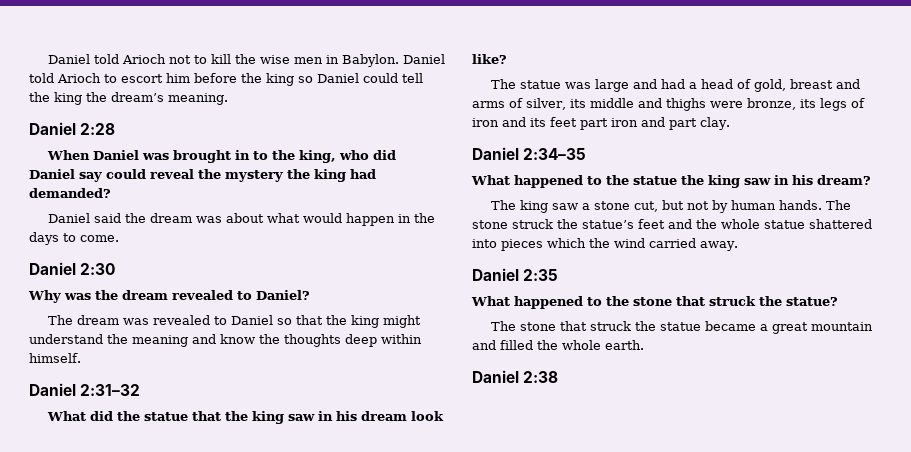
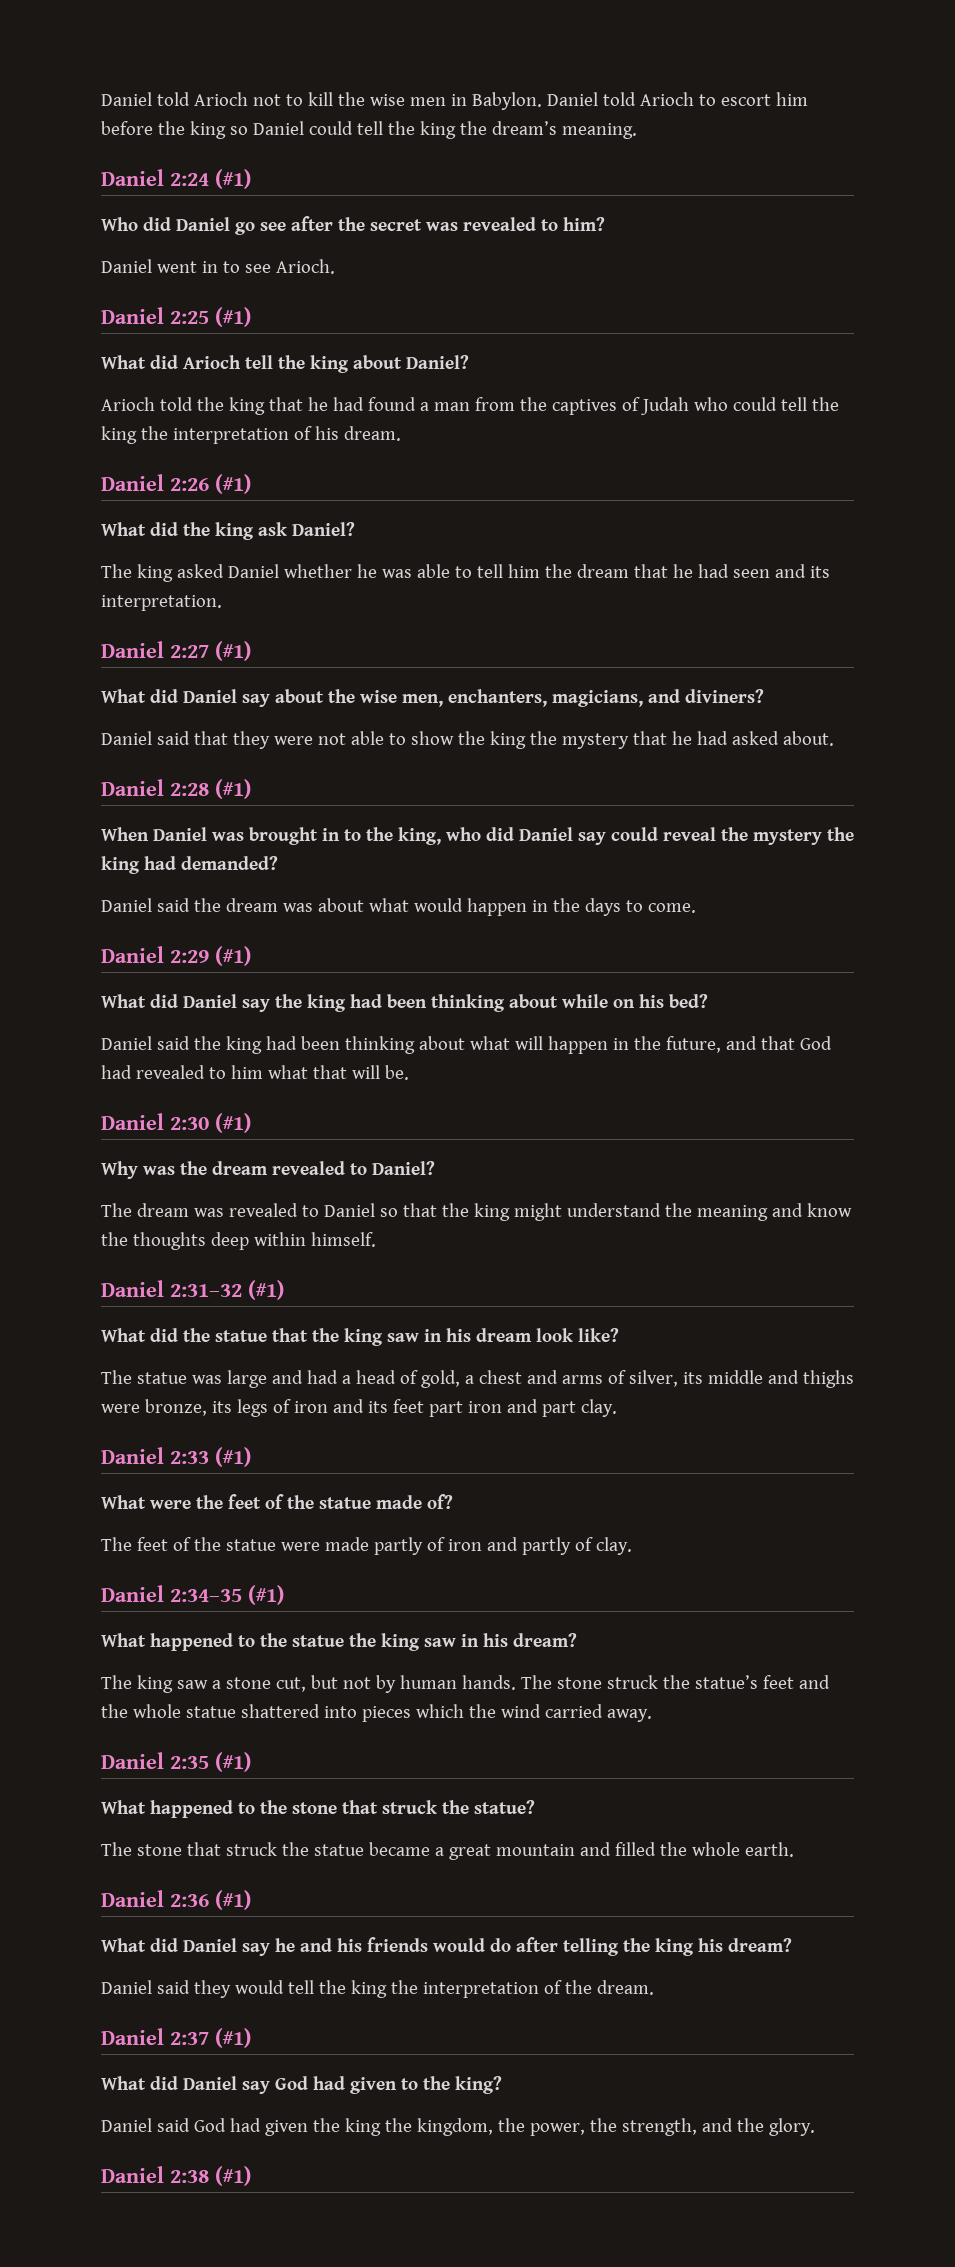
+ Daniel 2:24 (#1)
+ Who did Daniel go see after the secret was revealed to him?
+ Daniel went in to see Arioch.
+ Daniel 2:25 (#1)
+ What did Arioch tell the king about Daniel?
+ Arioch told the king that he had found a man from the captives of Judah who could tell the king the interpretation of his dream.
+ Daniel 2:26 (#1)
+ What did the king ask Daniel?
+ The king asked Daniel whether he was able to tell him the dream that he had seen and its interpretation.
+ Daniel 2:27 (#1)
+ What did Daniel say about the wise men, enchanters, magicians, and diviners?
+ Daniel said that they were not able to show the king the mystery that he had asked about.
- Daniel 2:28
+ Daniel 2:28 (#1)
+ Daniel 2:29 (#1)
+ What did Daniel say the king had been thinking about while on his bed?
+ Daniel said the king had been thinking about what will happen in the future, and that God had revealed to him what that will be.
- Daniel 2:30
+ Daniel 2:30 (#1)
- Daniel 2:31–32
+ Daniel 2:31–32 (#1)
- The statue was large and had a head of gold, breast and arms of silver, its middle and thighs were bronze, its legs of iron and its feet part iron and part clay.
+ The statue was large and had a head of gold, a chest and arms of silver, its middle and thighs were bronze, its legs of iron and its feet part iron and part clay.
+ Daniel 2:33 (#1)
+ What were the feet of the statue made of?
+ The feet of the statue were made partly of iron and partly of clay.
- Daniel 2:34–35
+ Daniel 2:34–35 (#1)
- Daniel 2:35
+ Daniel 2:35 (#1)
+ Daniel 2:36 (#1)
+ What did Daniel say he and his friends would do after telling the king his dream?
+ Daniel said they would tell the king the interpretation of the dream.
+ Daniel 2:37 (#1)
+ What did Daniel say God had given to the king?
+ Daniel said God had given the king the kingdom, the power, the strength, and the glory.
- Daniel 2:38
+ Daniel 2:38 (#1)

